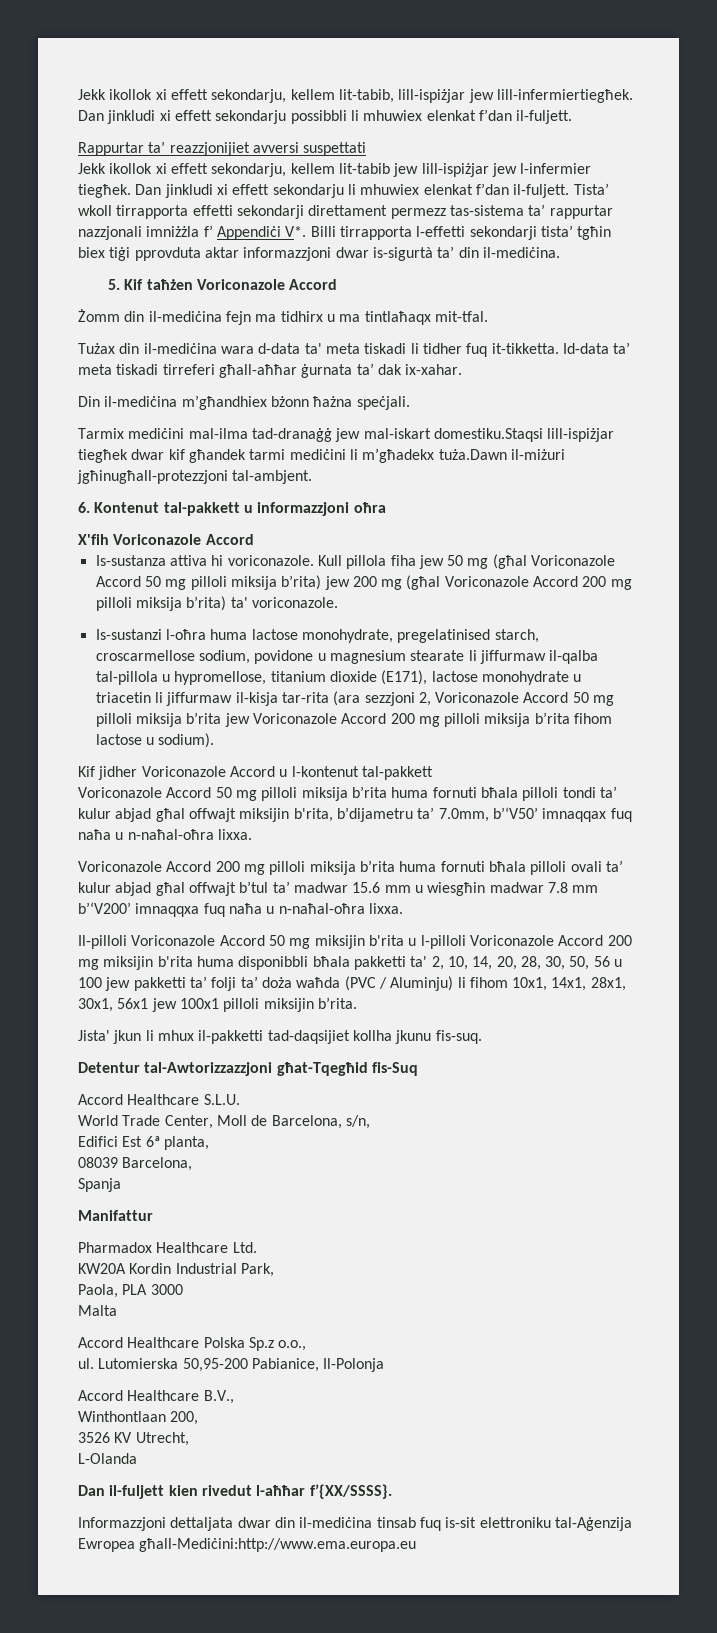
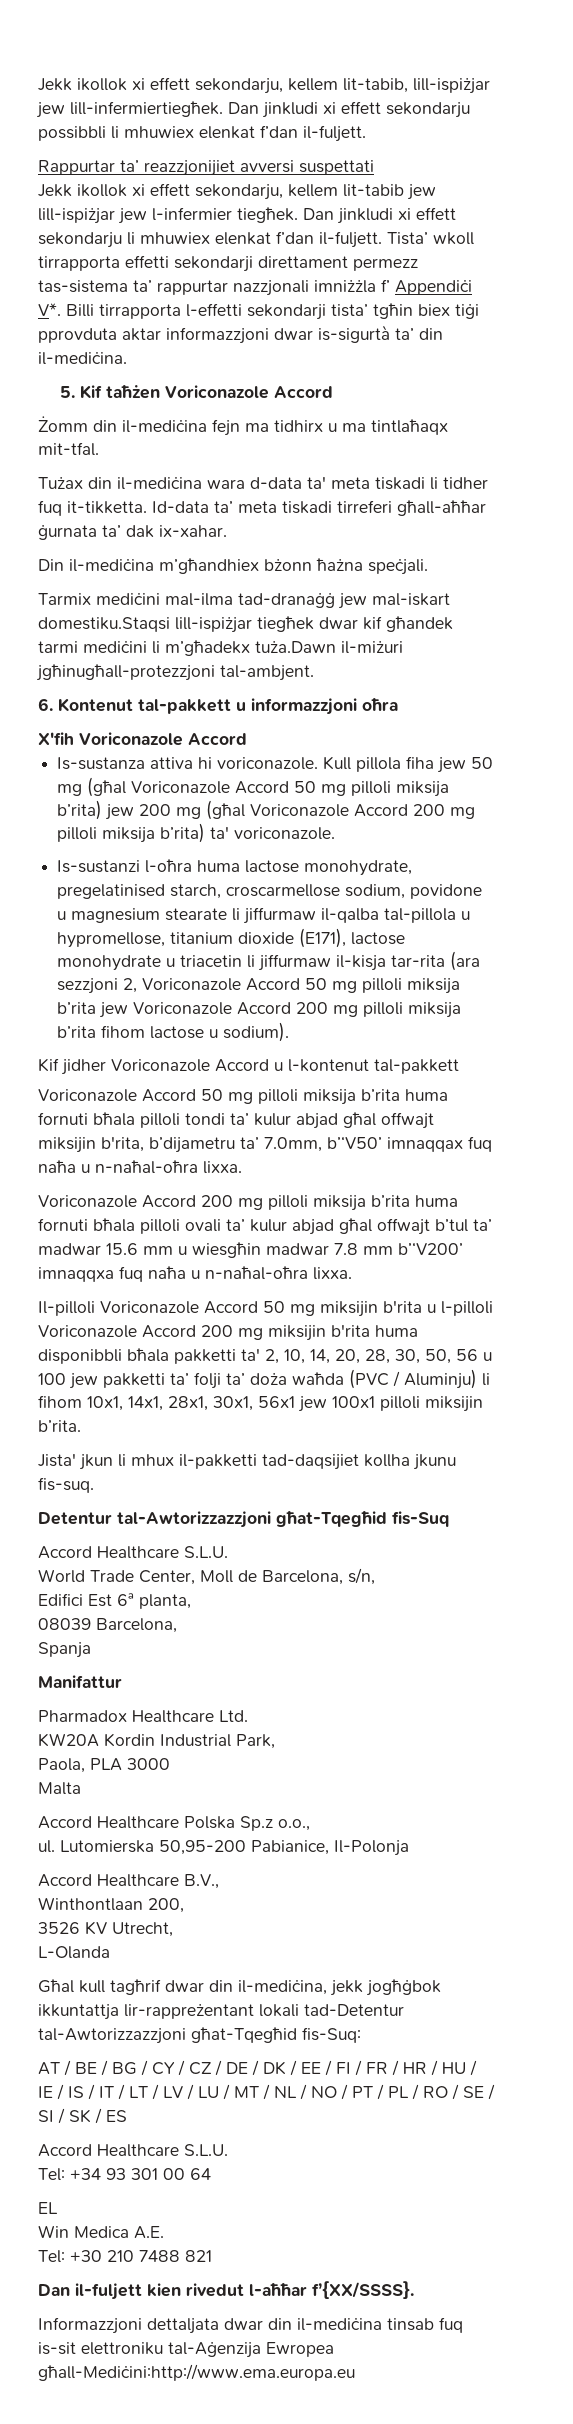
+ Għal kull tagħrif dwar din il-mediċina, jekk jogħġbok ikkuntattja lir-rappreżentant lokali tad-Detentur tal-Awtorizzazzjoni għat-Tqegħid fis-Suq:
+ AT / BE / BG / CY / CZ / DE / DK / EE / FI / FR / HR / HU / IE / IS / IT / LT / LV / LU / MT / NL / NO / PT / PL / RO / SE / SI / SK / ES
+ Accord Healthcare S.L.U.
+ Tel: +34 93 301 00 64
+ EL
+ Win Medica A.E.
+ Tel: +30 210 7488 821

